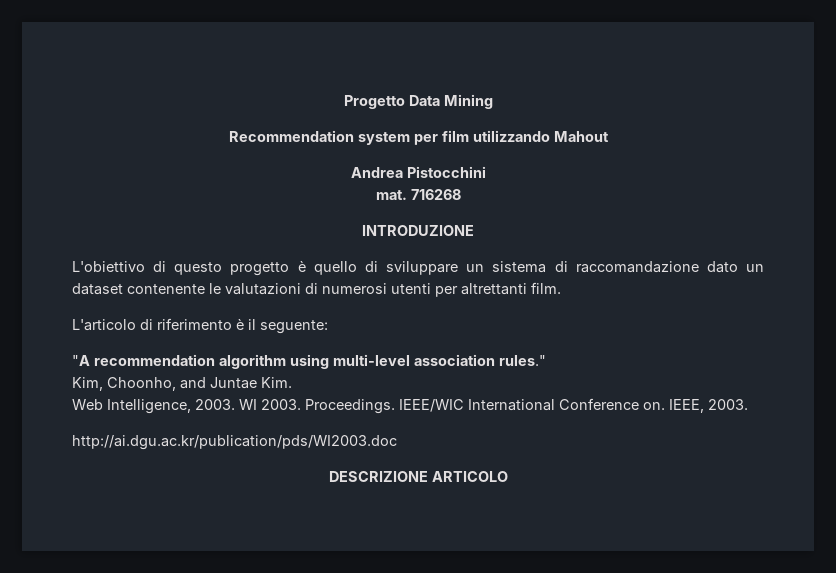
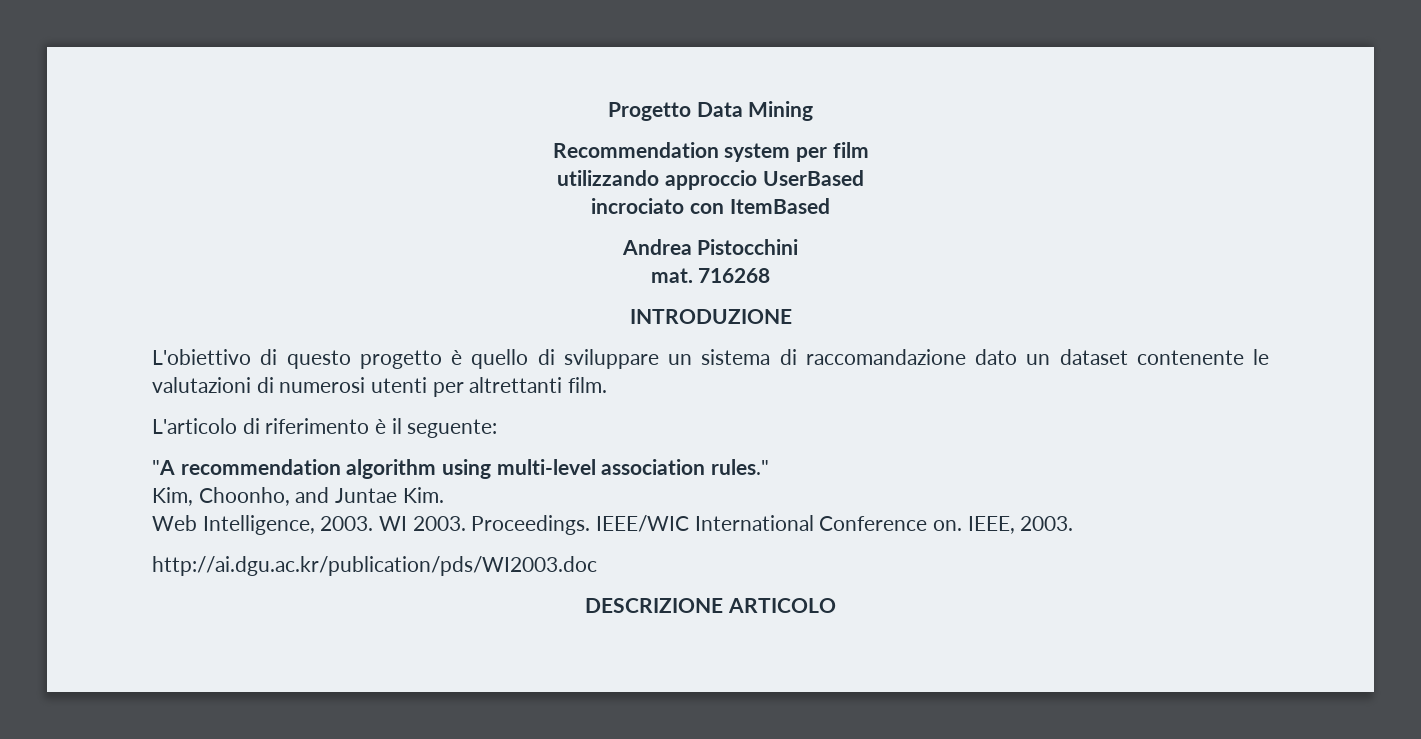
- Recommendation system per film utilizzando Mahout
+ Recommendation system per film
+ utilizzando approccio UserBased
+ incrociato con ItemBased

